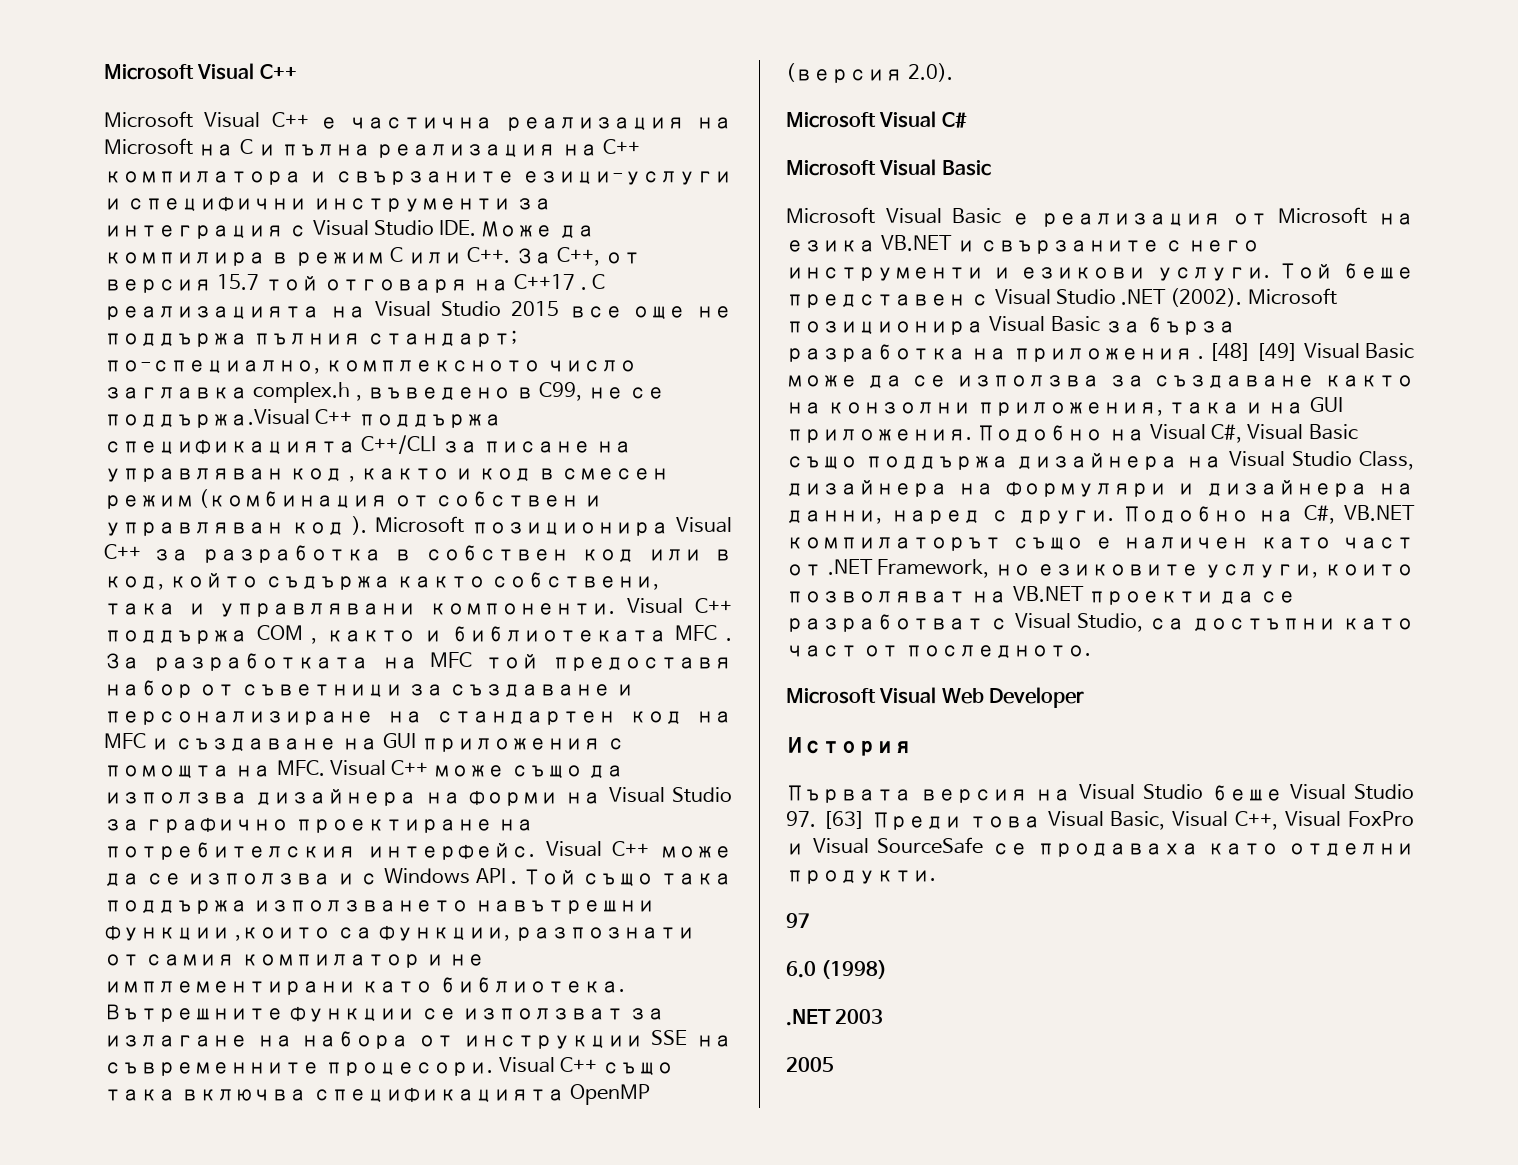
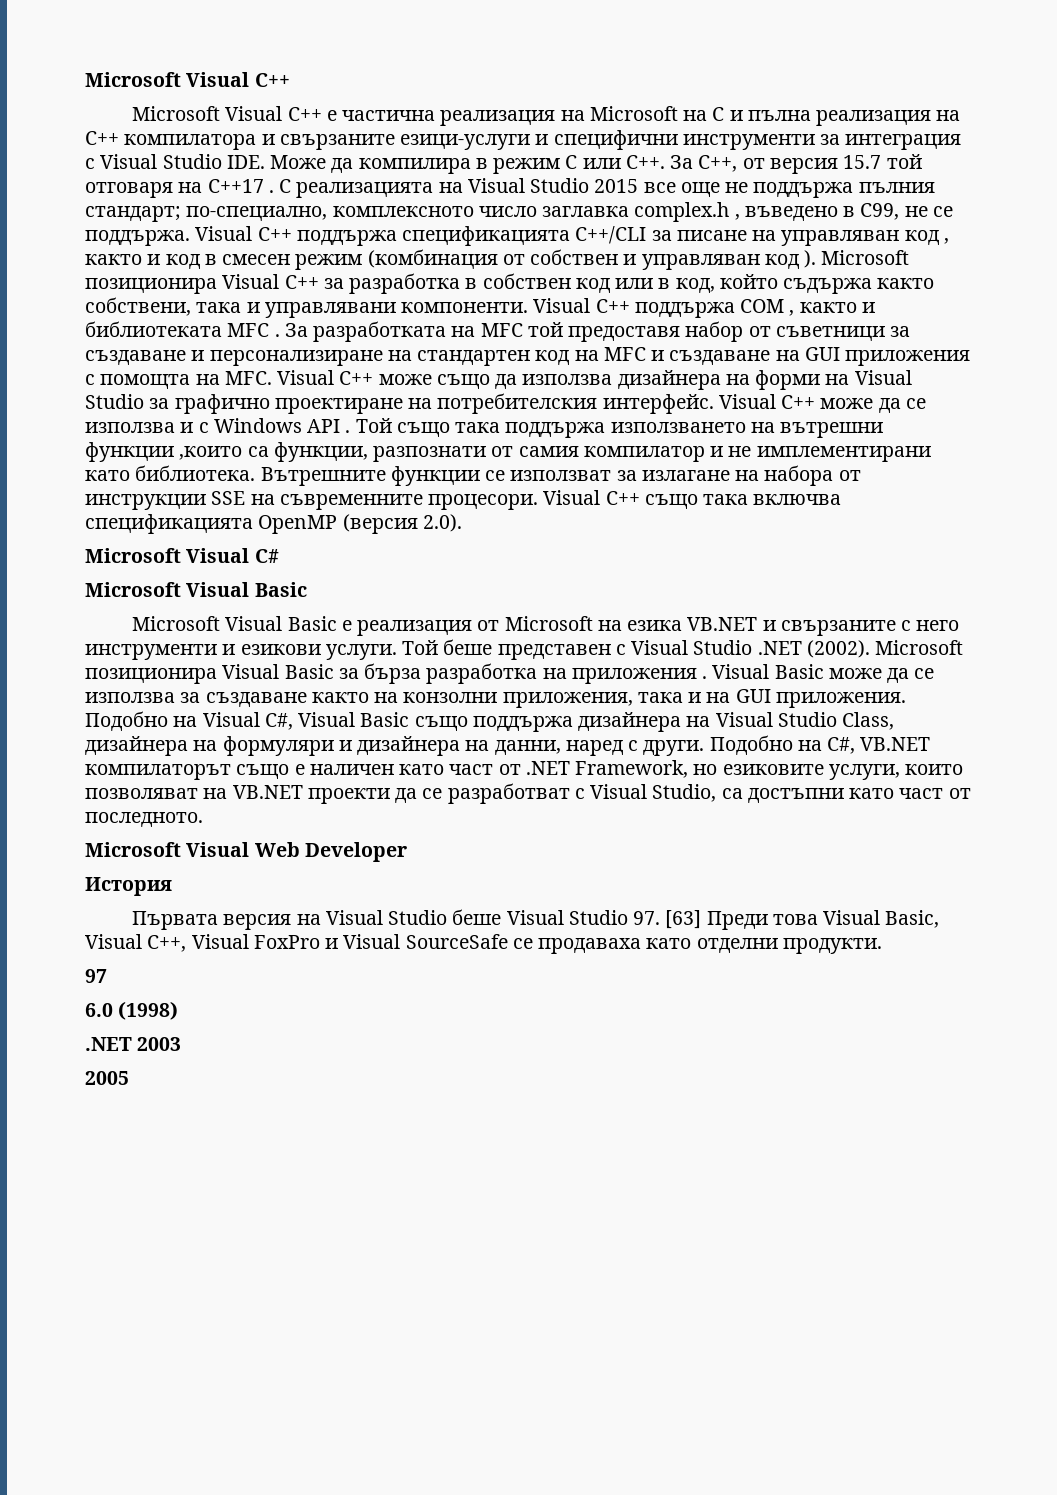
- C реализацията на Visual Studio 2015 все още не поддържа пълния стандарт; по-специално, комплексното число заглавка complex.h , въведено в C99, не се поддържа.Visual C++ поддържа спецификацията C++/CLI за писане на управляван код , както и код в смесен режим (комбинация от собствен и управляван код ).
+ C реализацията на Visual Studio 2015 все още не поддържа пълния стандарт; по-специално, комплексното число заглавка complex.h , въведено в C99, не се поддържа. Visual C++ поддържа спецификацията C++/CLI за писане на управляван код , както и код в смесен режим (комбинация от собствен и управляван код ).
- Той също така поддържа използването навътрешни функции ,които са функции, разпознати от самия компилатор и не имплементирани като библиотека.
+ Той също така поддържа използването на вътрешни функции ,които са функции, разпознати от самия компилатор и не имплементирани като библиотека.
- [48] [49] Visual Basic може да се използва за създаване както на конзолни приложения, така и на GUI приложения.
+ Visual Basic може да се използва за създаване както на конзолни приложения, така и на GUI приложения.

